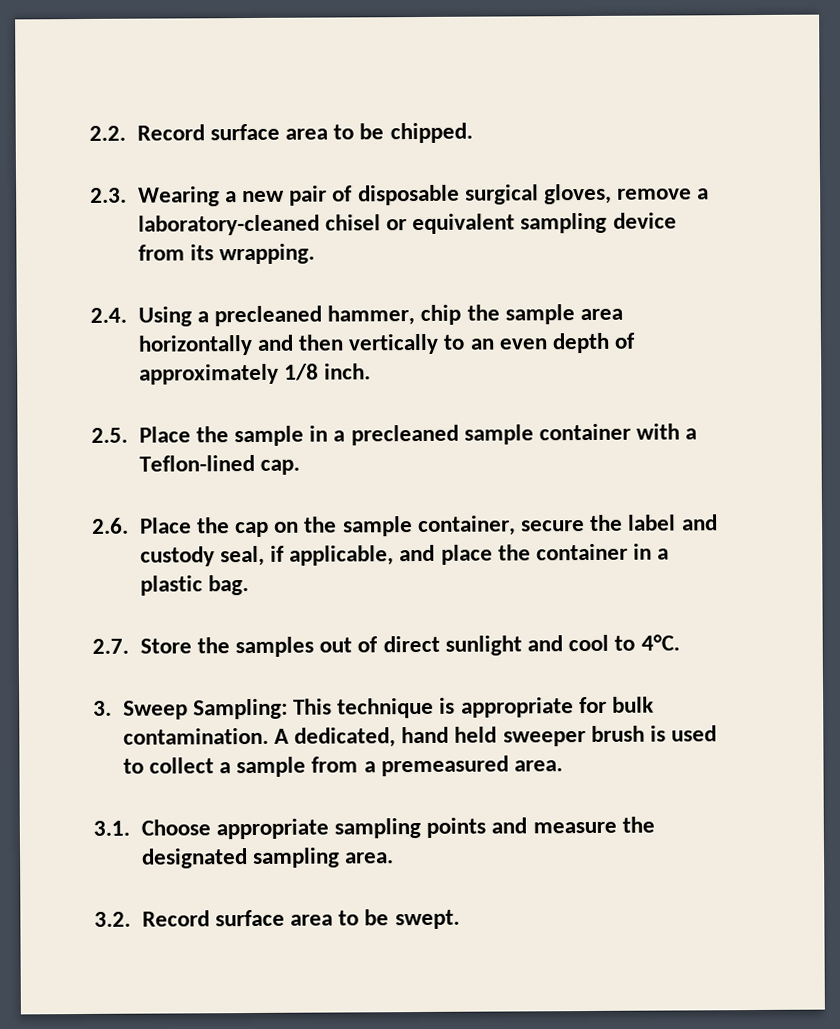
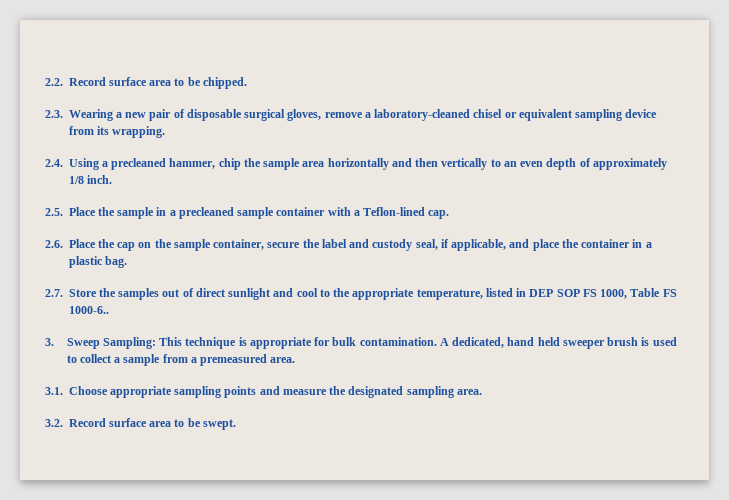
- 2.7. Store the samples out of direct sunlight and cool to 4°C.
+ 2.7. Store the samples out of direct sunlight and cool to the appropriate temperature, listed in DEP SOP FS 1000, Table FS 1000-6..

